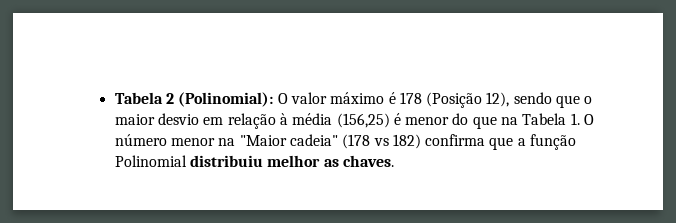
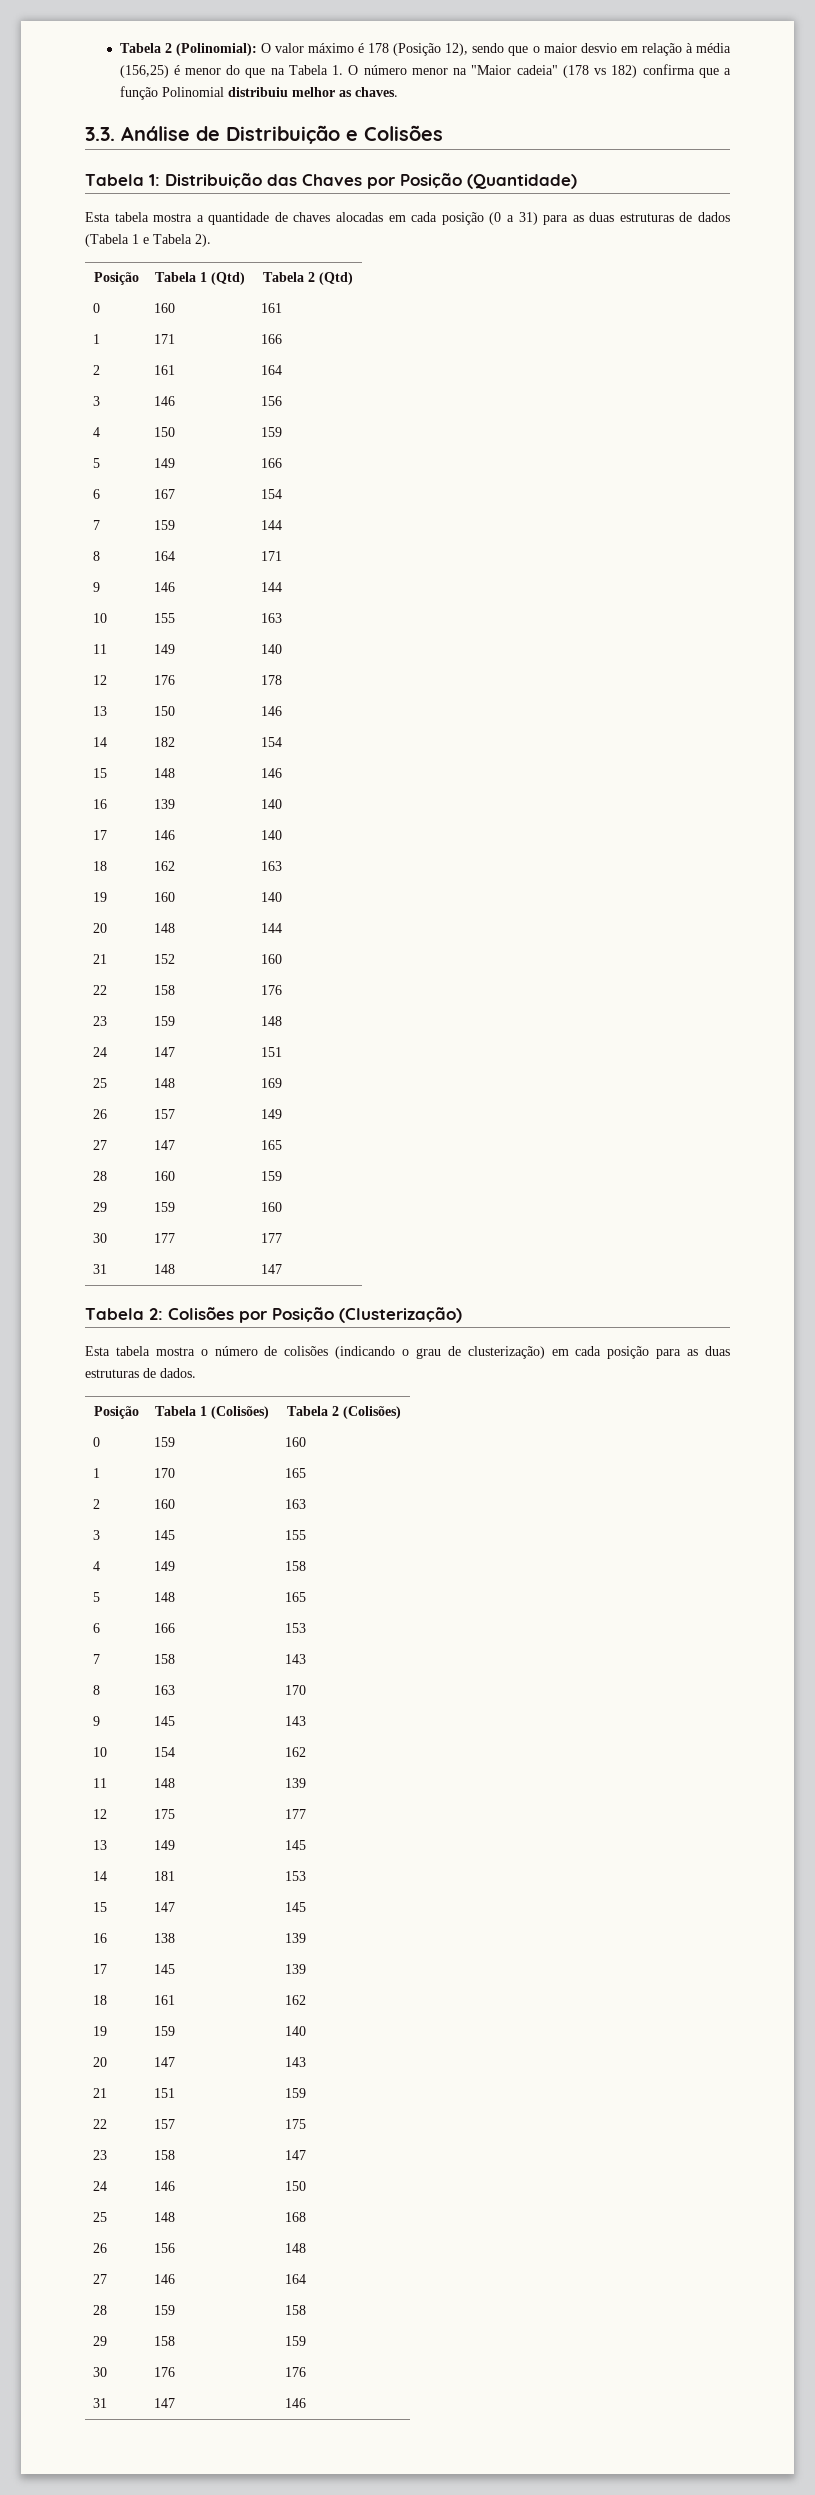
+ 3.3. Análise de Distribuição e Colisões
+ Tabela 1: Distribuição das Chaves por Posição (Quantidade)
+ Esta tabela mostra a quantidade de chaves alocadas em cada posição (0 a 31) para as duas estruturas de dados (Tabela 1 e Tabela 2).
+ Posição | Tabela 1 (Qtd) | Tabela 2 (Qtd)
+ 0 | 160 | 161
+ 1 | 171 | 166
+ 2 | 161 | 164
+ 3 | 146 | 156
+ 4 | 150 | 159
+ 5 | 149 | 166
+ 6 | 167 | 154
+ 7 | 159 | 144
+ 8 | 164 | 171
+ 9 | 146 | 144
+ 10 | 155 | 163
+ 11 | 149 | 140
+ 12 | 176 | 178
+ 13 | 150 | 146
+ 14 | 182 | 154
+ 15 | 148 | 146
+ 16 | 139 | 140
+ 17 | 146 | 140
+ 18 | 162 | 163
+ 19 | 160 | 140
+ 20 | 148 | 144
+ 21 | 152 | 160
+ 22 | 158 | 176
+ 23 | 159 | 148
+ 24 | 147 | 151
+ 25 | 148 | 169
+ 26 | 157 | 149
+ 27 | 147 | 165
+ 28 | 160 | 159
+ 29 | 159 | 160
+ 30 | 177 | 177
+ 31 | 148 | 147
+ Tabela 2: Colisões por Posição (Clusterização)
+ Esta tabela mostra o número de colisões (indicando o grau de clusterização) em cada posição para as duas estruturas de dados.
+ Posição | Tabela 1 (Colisões) | Tabela 2 (Colisões)
+ 0 | 159 | 160
+ 1 | 170 | 165
+ 2 | 160 | 163
+ 3 | 145 | 155
+ 4 | 149 | 158
+ 5 | 148 | 165
+ 6 | 166 | 153
+ 7 | 158 | 143
+ 8 | 163 | 170
+ 9 | 145 | 143
+ 10 | 154 | 162
+ 11 | 148 | 139
+ 12 | 175 | 177
+ 13 | 149 | 145
+ 14 | 181 | 153
+ 15 | 147 | 145
+ 16 | 138 | 139
+ 17 | 145 | 139
+ 18 | 161 | 162
+ 19 | 159 | 140
+ 20 | 147 | 143
+ 21 | 151 | 159
+ 22 | 157 | 175
+ 23 | 158 | 147
+ 24 | 146 | 150
+ 25 | 148 | 168
+ 26 | 156 | 148
+ 27 | 146 | 164
+ 28 | 159 | 158
+ 29 | 158 | 159
+ 30 | 176 | 176
+ 31 | 147 | 146

